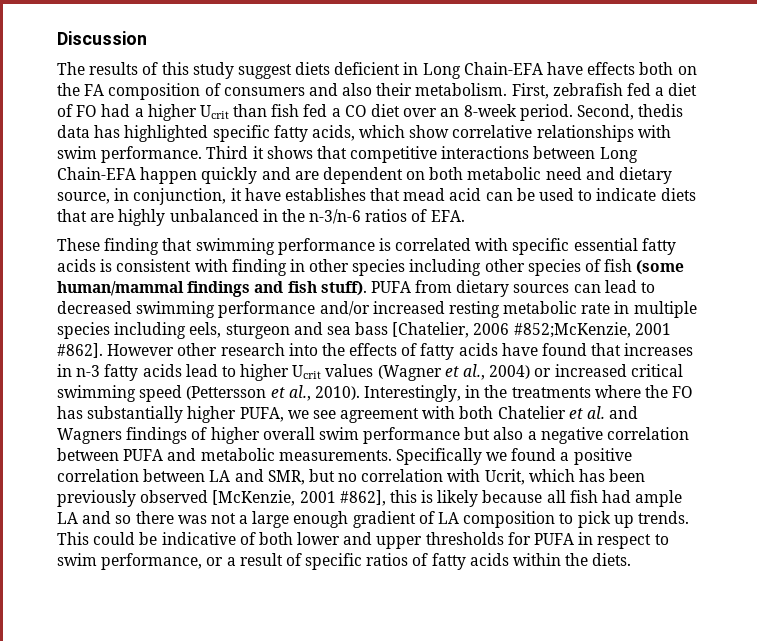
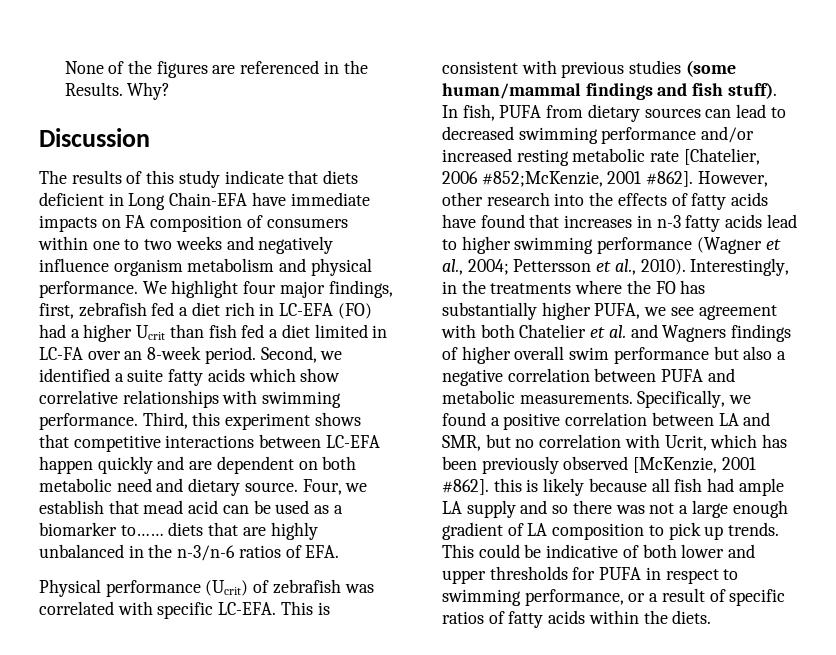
+ None of the figures are referenced in the Results. Why?
- The results of this study suggest diets deficient in Long Chain-EFA have effects both on the FA composition of consumers and also their metabolism. First, zebrafish fed a diet of FO had a higher Ucrit than fish fed a CO diet over an 8-week period.
+ The results of this study indicate that diets deficient in Long Chain-EFA have immediate impacts on FA composition of consumers within one to two weeks and negatively influence organism metabolism and physical performance. We highlight four major findings, first, zebrafish fed a diet rich in LC-EFA (FO) had a higher Ucrit than fish fed a diet limited in LC-FA over an 8-week period.
- Second, thedis data has highlighted specific fatty acids, which show correlative relationships with swim performance. Third it shows that competitive interactions between Long Chain-EFA happen quickly and are dependent on both metabolic need and dietary source, in conjunction, it have establishes that mead acid can be used to indicate diets that are highly unbalanced in the n-3/n-6 ratios of EFA.
+ Second, we identified a suite fatty acids which show correlative relationships with swimming performance. Third, this experiment shows that competitive interactions between LC-EFA happen quickly and are dependent on both metabolic need and dietary source. Four, we establish that mead acid can be used as a biomarker to…… diets that are highly unbalanced in the n-3/n-6 ratios of EFA.
- These finding that swimming performance is correlated with specific essential fatty acids is consistent with finding in other species including other species of fish (some human/mammal findings and fish stuff).
+ Physical performance (Ucrit) of zebrafish was correlated with specific LC-EFA. This is consistent with previous studies (some human/mammal findings and fish stuff).
- PUFA from dietary sources can lead to decreased swimming performance and/or increased resting metabolic rate in multiple species including eels, sturgeon and sea bass [Chatelier, 2006 #852;McKenzie, 2001 #862].
+ In fish, PUFA from dietary sources can lead to decreased swimming performance and/or increased resting metabolic rate [Chatelier, 2006 #852;McKenzie, 2001 #862].
- However other research into the effects of fatty acids have found that increases in n-3 fatty acids lead to higher Ucrit values (Wagner et al., 2004) or increased critical swimming speed (Pettersson et al., 2010).
+ However, other research into the effects of fatty acids have found that increases in n-3 fatty acids lead to higher swimming performance (Wagner et al., 2004; Pettersson et al., 2010).
- Specifically we found a positive correlation between LA and SMR, but no correlation with Ucrit, which has been previously observed [McKenzie, 2001 #862], this is likely because all fish had ample LA and so there was not a large enough gradient of LA composition to pick up trends.
+ Specifically, we found a positive correlation between LA and SMR, but no correlation with Ucrit, which has been previously observed [McKenzie, 2001 #862]. this is likely because all fish had ample LA supply and so there was not a large enough gradient of LA composition to pick up trends.
- This could be indicative of both lower and upper thresholds for PUFA in respect to swim performance, or a result of specific ratios of fatty acids within the diets.
+ This could be indicative of both lower and upper thresholds for PUFA in respect to swimming performance, or a result of specific ratios of fatty acids within the diets.

